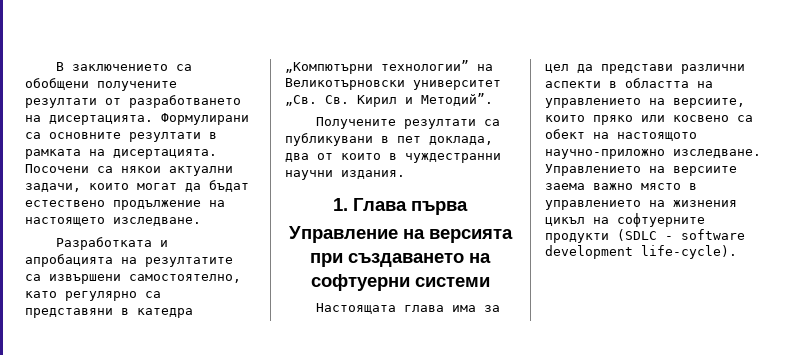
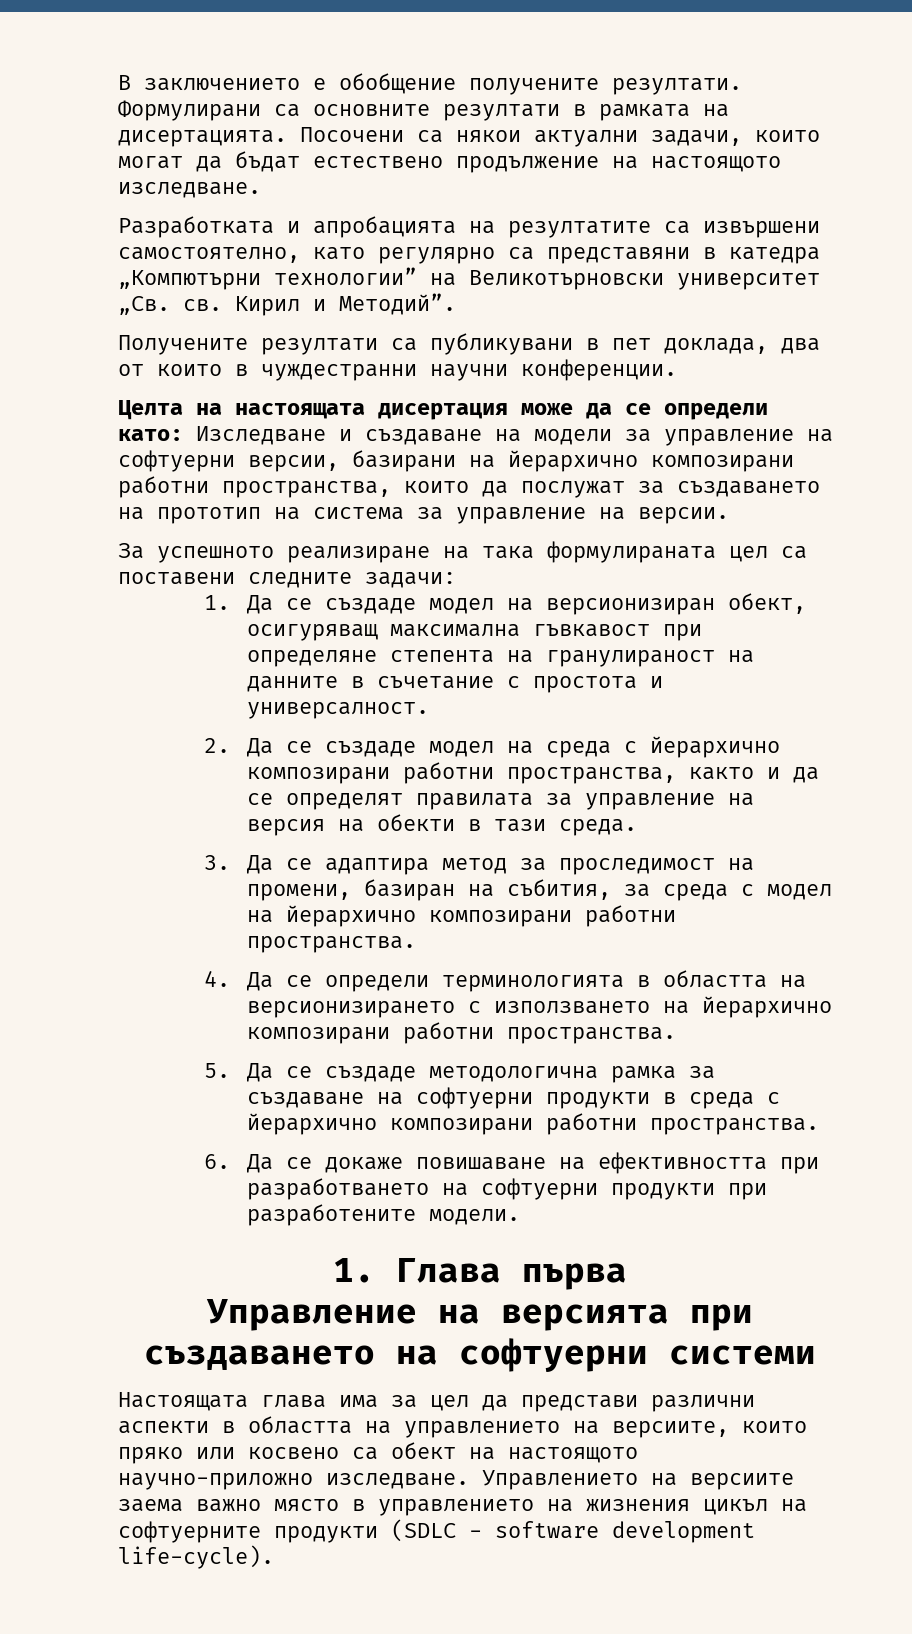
- В заключението са обобщени получените резултати от разработването на дисертацията.
+ В заключението е обобщение получените резултати.
- Посочени са някои актуални задачи, които могат да бъдат естествено продължение на настоящето изследване.
+ Посочени са някои актуални задачи, които могат да бъдат естествено продължение на настоящото изследване.
- Разработката и апробацията на резултатите са извършени самостоятелно, като регулярно са представяни в катедра „Компютърни технологии” на Великотърновски университет „Св. Св. Кирил и Методий”.
+ Разработката и апробацията на резултатите са извършени самостоятелно, като регулярно са представяни в катедра „Компютърни технологии” на Великотърновски университет „Св. св. Кирил и Методий”.
- Получените резултати са публикувани в пет доклада, два от които в чуждестранни научни издания.
+ Получените резултати са публикувани в пет доклада, два от които в чуждестранни научни конференции.
+ Целта на настоящата дисертация може да се определи като: Изследване и създаване на модели за управление на софтуерни версии, базирани на йерархично композирани работни пространства, които да послужат за създаването на прототип на система за управление на версии.
+ За успешното реализиране на така формулираната цел са поставени следните задачи:
+ 1. Да се създаде модел на версионизиран обект, осигуряващ максимална гъвкавост при определяне степента на гранулираност на данните в съчетание с простота и универсалност.
+ 2. Да се създаде модел на среда с йерархично композирани работни пространства, както и да се определят правилата за управление на версия на обекти в тази среда.
+ 3. Да се адаптира метод за проследимост на промени, базиран на събития, за среда с модел на йерархично композирани работни пространства.
+ 4. Да се определи терминологията в областта на версионизирането с използването на йерархично композирани работни пространства.
+ 5. Да се създаде методологична рамка за създаване на софтуерни продукти в среда с йерархично композирани работни пространства.
+ 6. Да се докаже повишаване на ефективността при разработването на софтуерни продукти при разработените модели.

